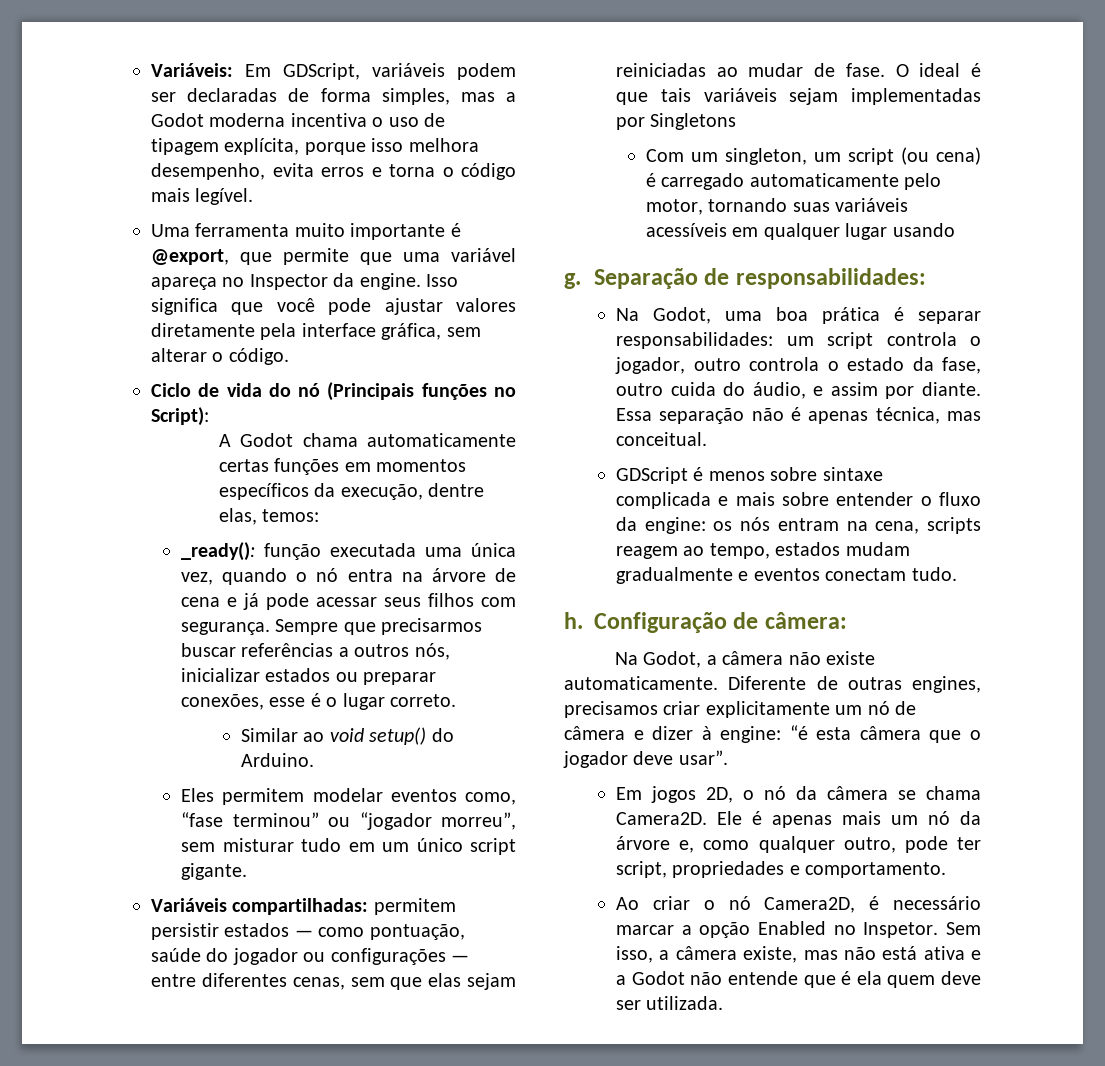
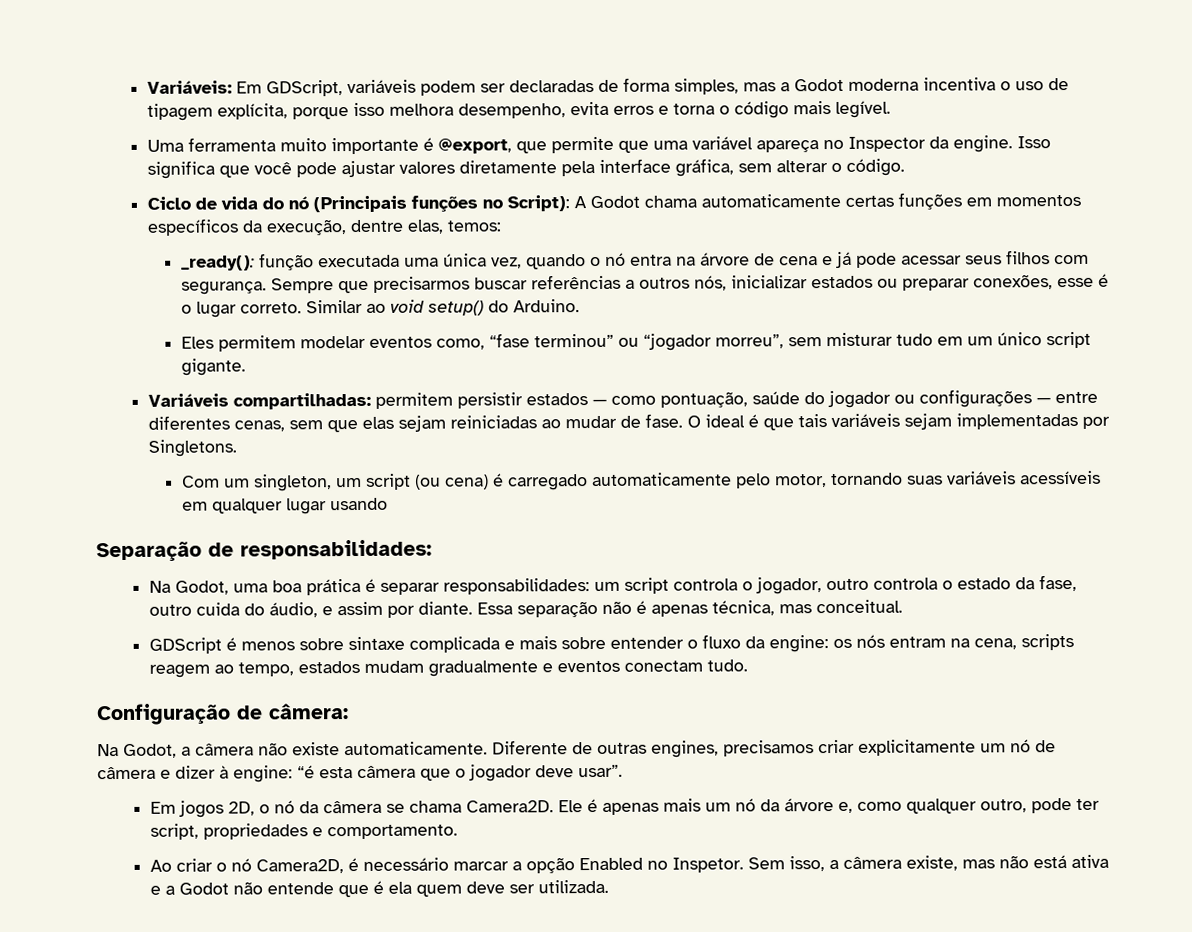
- Ciclo de vida do nó (Principais funções no Script):
- A Godot chama automaticamente certas funções em momentos específicos da execução, dentre elas, temos:
+ Ciclo de vida do nó (Principais funções no Script): A Godot chama automaticamente certas funções em momentos específicos da execução, dentre elas, temos:
- Sempre que precisarmos buscar referências a outros nós, inicializar estados ou preparar conexões, esse é o lugar correto.
- Similar ao void setup() do Arduino.
+ Sempre que precisarmos buscar referências a outros nós, inicializar estados ou preparar conexões, esse é o lugar correto. Similar ao void setup() do Arduino.
- O ideal é que tais variáveis sejam implementadas por Singletons
+ O ideal é que tais variáveis sejam implementadas por Singletons.
- g.
- h.

